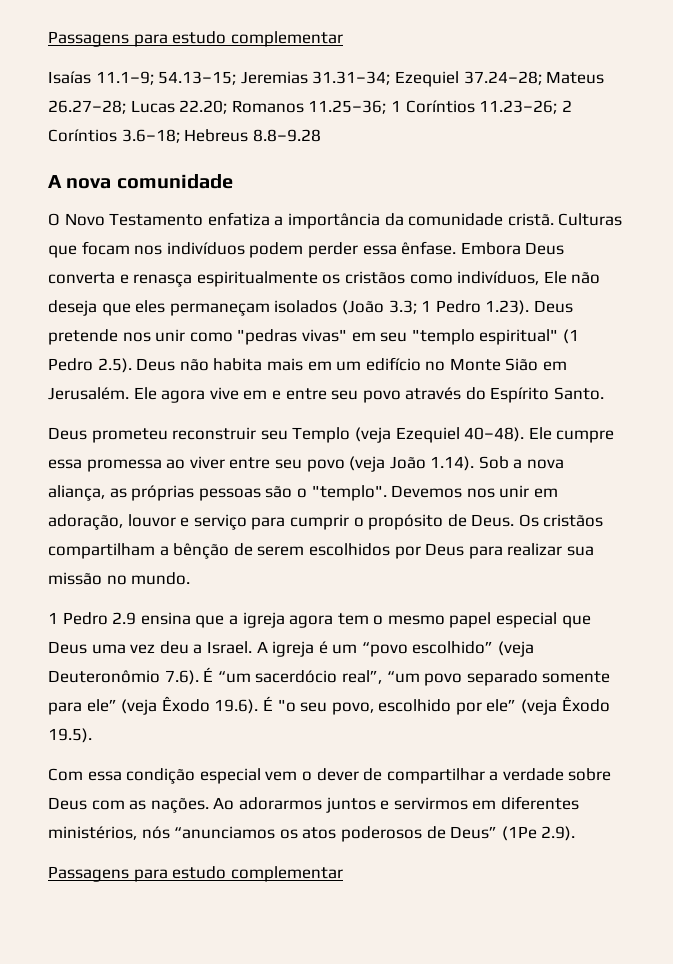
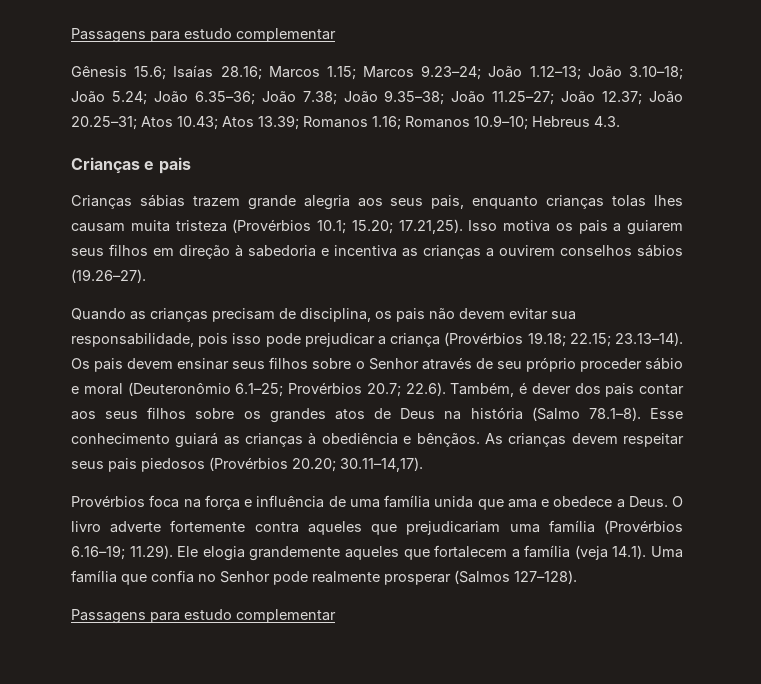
- Isaías 11.1–9; 54.13–15; Jeremias 31.31–34; Ezequiel 37.24–28; Mateus 26.27–28; Lucas 22.20; Romanos 11.25–36; 1 Coríntios 11.23–26; 2 Coríntios 3.6–18; Hebreus 8.8–9.28
- A nova comunidade
- O Novo Testamento enfatiza a importância da comunidade cristã. Culturas que focam nos indivíduos podem perder essa ênfase. Embora Deus converta e renasça espiritualmente os cristãos como indivíduos, Ele não deseja que eles permaneçam isolados (João 3.3; 1 Pedro 1.23). Deus pretende nos unir como "pedras vivas" em seu "templo espiritual" (1 Pedro 2.5). Deus não habita mais em um edifício no Monte Sião em Jerusalém. Ele agora vive em e entre seu povo através do Espírito Santo.
- Deus prometeu reconstruir seu Templo (veja Ezequiel 40–48). Ele cumpre essa promessa ao viver entre seu povo (veja João 1.14). Sob a nova aliança, as próprias pessoas são o "templo". Devemos nos unir em adoração, louvor e serviço para cumprir o propósito de Deus. Os cristãos compartilham a bênção de serem escolhidos por Deus para realizar sua missão no mundo.
- 1 Pedro 2.9 ensina que a igreja agora tem o mesmo papel especial que Deus uma vez deu a Israel. A igreja é um “povo escolhido” (veja Deuteronômio 7.6). É “um sacerdócio real”, “um povo separado somente para ele” (veja Êxodo 19.6). É "o seu povo, escolhido por ele” (veja Êxodo 19.5).
- Com essa condição especial vem o dever de compartilhar a verdade sobre Deus com as nações. Ao adorarmos juntos e servirmos em diferentes ministérios, nós “anunciamos os atos poderosos de Deus” (1Pe 2.9).
+ Gênesis 15.6; Isaías 28.16; Marcos 1.15; Marcos 9.23–24; João 1.12–13; João 3.10–18; João 5.24; João 6.35–36; João 7.38; João 9.35–38; João 11.25–27; João 12.37; João 20.25–31; Atos 10.43; Atos 13.39; Romanos 1.16; Romanos 10.9–10; Hebreus 4.3.
+ Crianças e pais
+ Crianças sábias trazem grande alegria aos seus pais, enquanto crianças tolas lhes causam muita tristeza (Provérbios 10.1; 15.20; 17.21,25). Isso motiva os pais a guiarem seus filhos em direção à sabedoria e incentiva as crianças a ouvirem conselhos sábios (19.26–27).
+ Quando as crianças precisam de disciplina, os pais não devem evitar sua responsabilidade, pois isso pode prejudicar a criança (Provérbios 19.18; 22.15; 23.13–14). Os pais devem ensinar seus filhos sobre o Senhor através de seu próprio proceder sábio e moral (Deuteronômio 6.1–25; Provérbios 20.7; 22.6). Também, é dever dos pais contar aos seus filhos sobre os grandes atos de Deus na história (Salmo 78.1–8). Esse conhecimento guiará as crianças à obediência e bênçãos. As crianças devem respeitar seus pais piedosos (Provérbios 20.20; 30.11–14,17).
+ Provérbios foca na força e influência de uma família unida que ama e obedece a Deus. O livro adverte fortemente contra aqueles que prejudicariam uma família (Provérbios 6.16–19; 11.29). Ele elogia grandemente aqueles que fortalecem a família (veja 14.1). Uma família que confia no Senhor pode realmente prosperar (Salmos 127–128).

